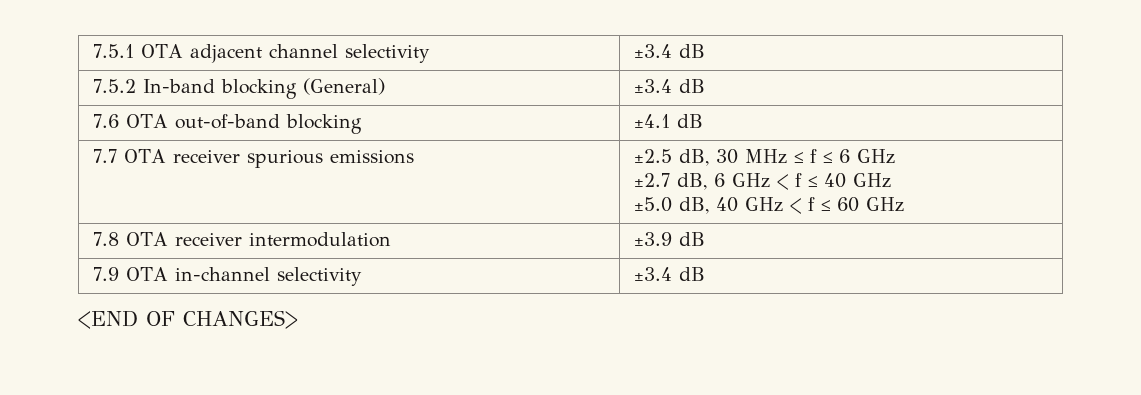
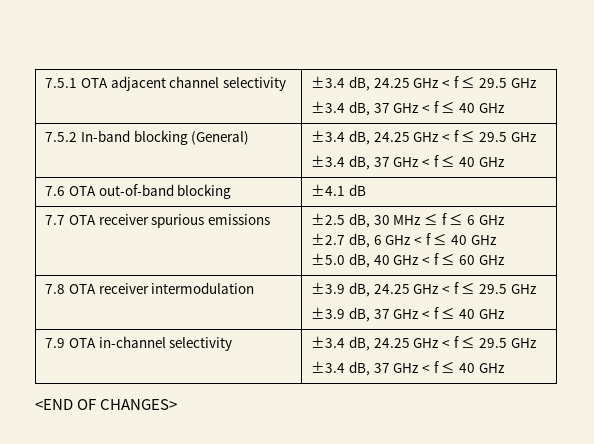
- 7.5.1 OTA adjacent channel selectivity | ±3.4 dB
+ 7.5.1 OTA adjacent channel selectivity | ±3.4 dB, 24.25 GHz < f ≤ 29.5 GHz
+ ±3.4 dB, 37 GHz < f ≤ 40 GHz
- 7.5.2 In-band blocking (General) | ±3.4 dB
+ 7.5.2 In-band blocking (General) | ±3.4 dB, 24.25 GHz < f ≤ 29.5 GHz
+ ±3.4 dB, 37 GHz < f ≤ 40 GHz
- 7.8 OTA receiver intermodulation | ±3.9 dB
+ 7.8 OTA receiver intermodulation | ±3.9 dB, 24.25 GHz < f ≤ 29.5 GHz
+ ±3.9 dB, 37 GHz < f ≤ 40 GHz
- 7.9 OTA in-channel selectivity | ±3.4 dB
+ 7.9 OTA in-channel selectivity | ±3.4 dB, 24.25 GHz < f ≤ 29.5 GHz
+ ±3.4 dB, 37 GHz < f ≤ 40 GHz

